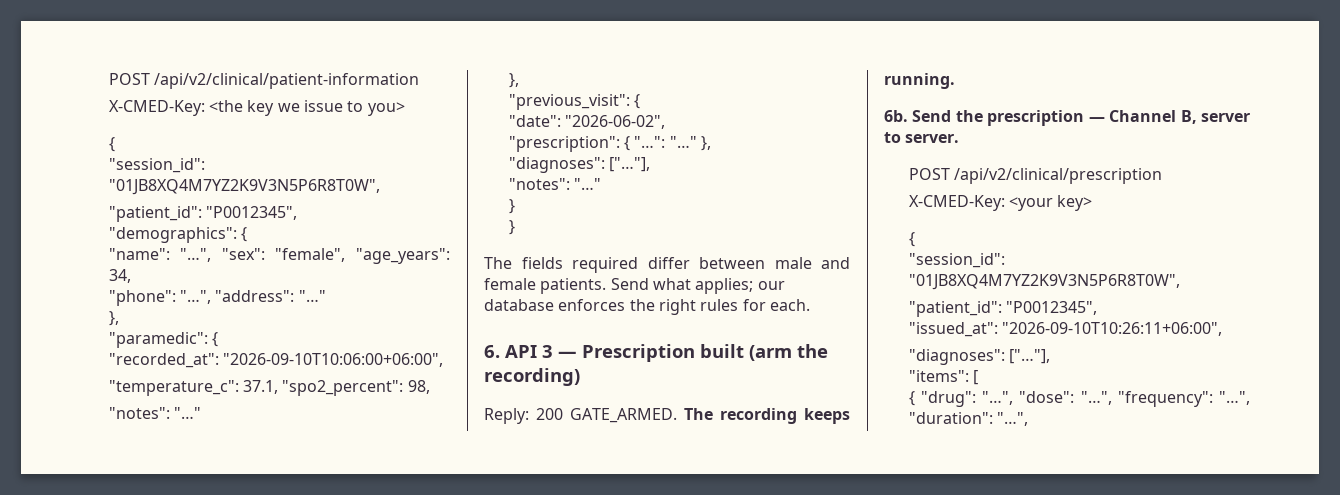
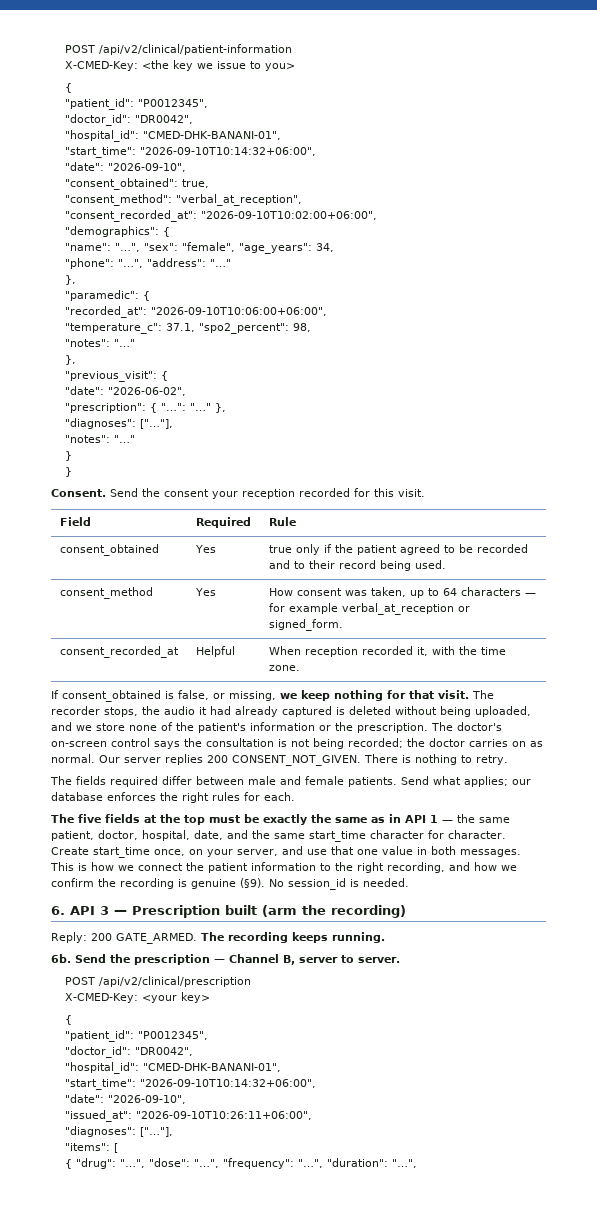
  X-CMED-Key: <the key we issue to you>
  {
- "session_id": "01JB8XQ4M7YZ2K9V3N5P6R8T0W",
  "patient_id": "P0012345",
+ "doctor_id": "DR0042",
+ "hospital_id": "CMED-DHK-BANANI-01",
+ "start_time": "2026-09-10T10:14:32+06:00",
+ "date": "2026-09-10",
+ "consent_obtained": true,
+ "consent_method": "verbal_at_reception",
+ "consent_recorded_at": "2026-09-10T10:02:00+06:00",
+ Consent. Send the consent your reception recorded for this visit.
+ Field | Required | Rule
+ consent_obtained | Yes | true only if the patient agreed to be recorded and to their record being used.
+ consent_method | Yes | How consent was taken, up to 64 characters — for example verbal_at_reception or signed_form.
+ consent_recorded_at | Helpful | When reception recorded it, with the time zone.
+ If consent_obtained is false, or missing, we keep nothing for that visit. The recorder stops, the audio it had already captured is deleted without being uploaded, and we store none of the patient's information or the prescription. The doctor's on-screen control says the consultation is not being recorded; the doctor carries on as normal. Our server replies 200 CONSENT_NOT_GIVEN. There is nothing to retry.
+ The five fields at the top must be exactly the same as in API 1 — the same patient, doctor, hospital, date, and the same start_time character for character. Create start_time once, on your server, and use that one value in both messages. This is how we connect the patient information to the right recording, and how we confirm the recording is genuine (§9). No session_id is needed.
  X-CMED-Key: <your key>
  {
- "session_id": "01JB8XQ4M7YZ2K9V3N5P6R8T0W",
  "patient_id": "P0012345",
+ "doctor_id": "DR0042",
+ "hospital_id": "CMED-DHK-BANANI-01",
+ "start_time": "2026-09-10T10:14:32+06:00",
+ "date": "2026-09-10",

